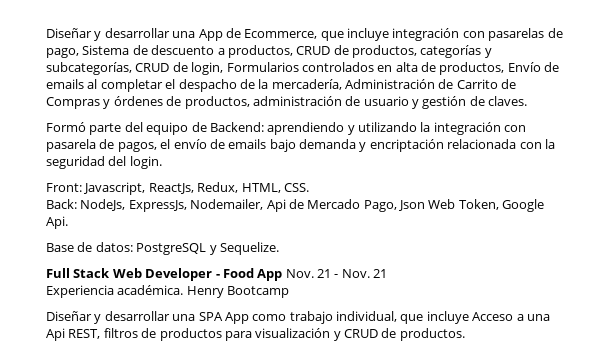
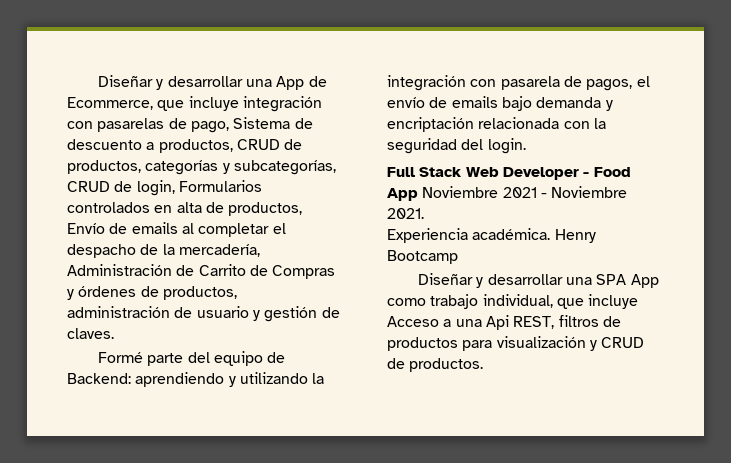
- Formó parte del equipo de Backend: aprendiendo y utilizando la integración con pasarela de pagos, el envío de emails bajo demanda y encriptación relacionada con la seguridad del login.
+ Formé parte del equipo de Backend: aprendiendo y utilizando la integración con pasarela de pagos, el envío de emails bajo demanda y encriptación relacionada con la seguridad del login.
- Front: Javascript, ReactJs, Redux, HTML, CSS.
- Back: NodeJs, ExpressJs, Nodemailer, Api de Mercado Pago, Json Web Token, Google Api.
- Base de datos: PostgreSQL y Sequelize.
- Full Stack Web Developer - Food App Nov. 21 - Nov. 21
+ Full Stack Web Developer - Food App Noviembre 2021 - Noviembre 2021.

